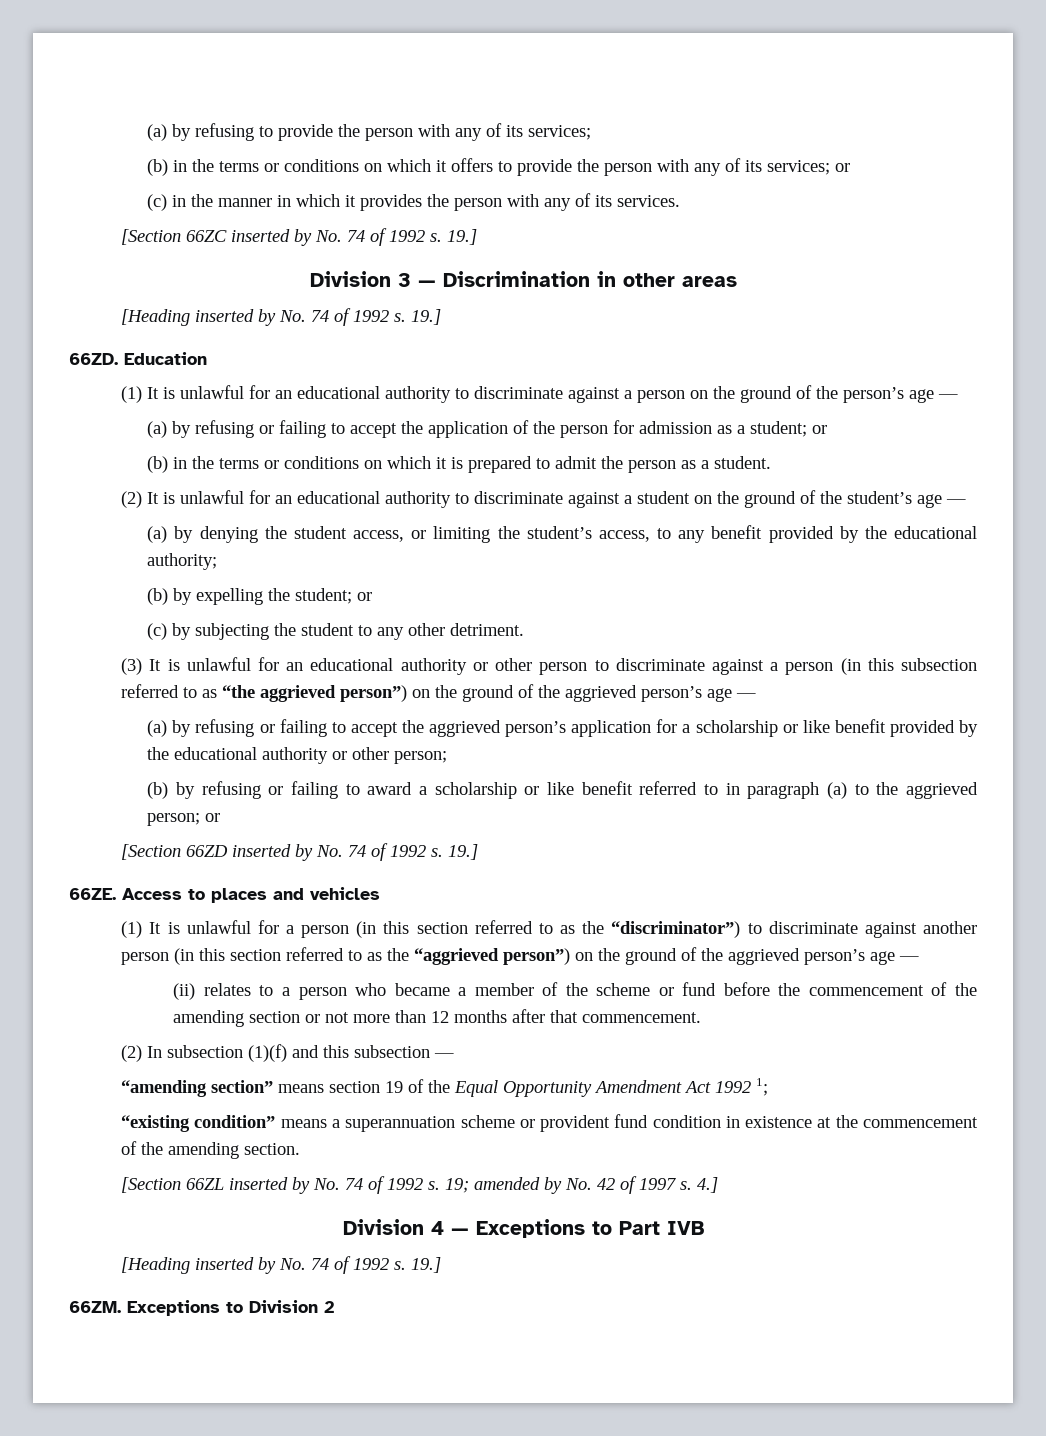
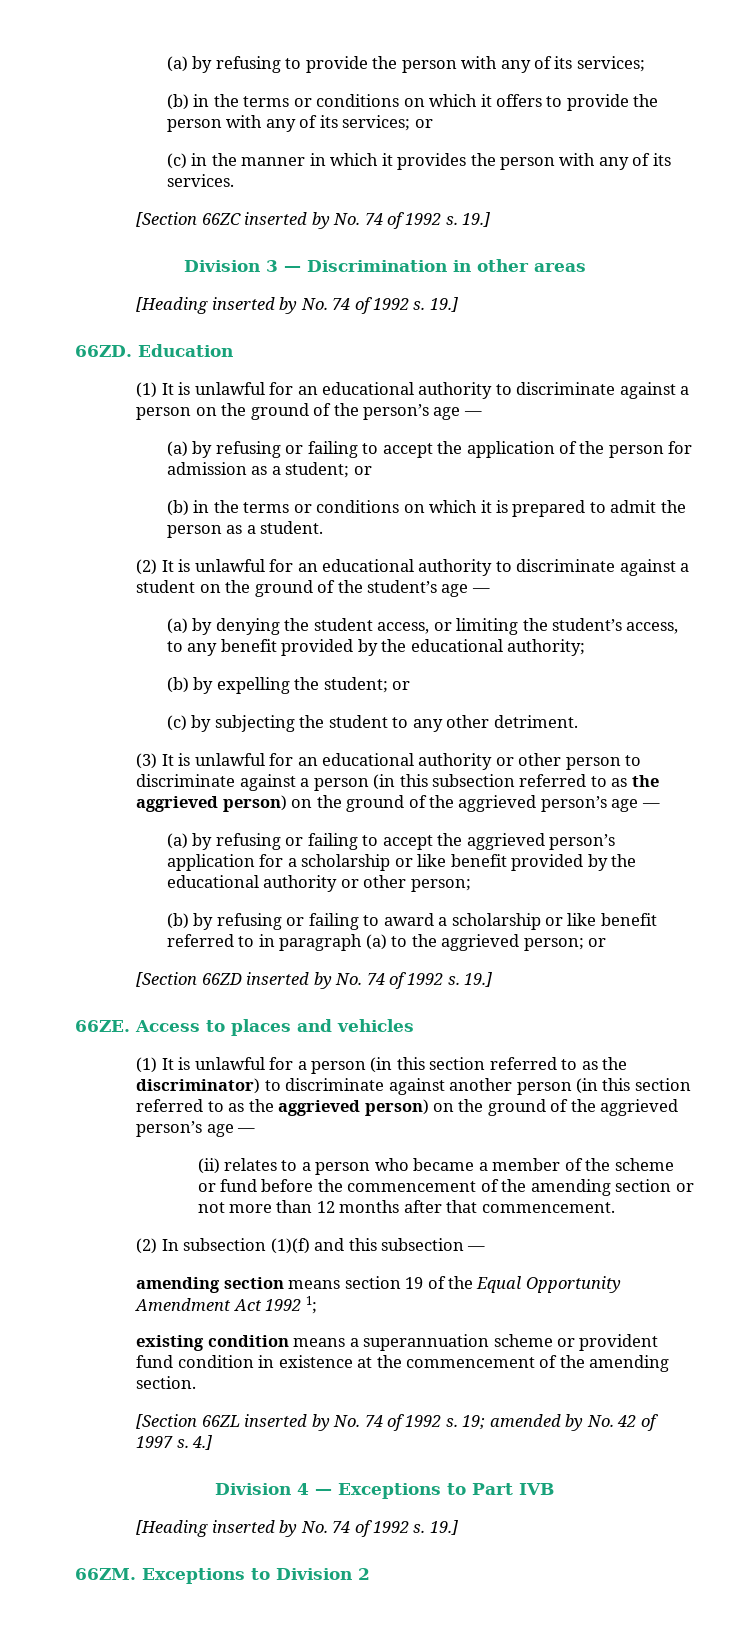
- (3) It is unlawful for an educational authority or other person to discriminate against a person (in this subsection referred to as “the aggrieved person”) on the ground of the aggrieved person’s age —
+ (3) It is unlawful for an educational authority or other person to discriminate against a person (in this subsection referred to as the aggrieved person) on the ground of the aggrieved person’s age —
- (1) It is unlawful for a person (in this section referred to as the “discriminator”) to discriminate against another person (in this section referred to as the “aggrieved person”) on the ground of the aggrieved person’s age —
+ (1) It is unlawful for a person (in this section referred to as the discriminator) to discriminate against another person (in this section referred to as the aggrieved person) on the ground of the aggrieved person’s age —
- “amending section” means section 19 of the Equal Opportunity Amendment Act 1992 1;
+ amending section means section 19 of the Equal Opportunity Amendment Act 1992 1;
- “existing condition” means a superannuation scheme or provident fund condition in existence at the commencement of the amending section.
+ existing condition means a superannuation scheme or provident fund condition in existence at the commencement of the amending section.

